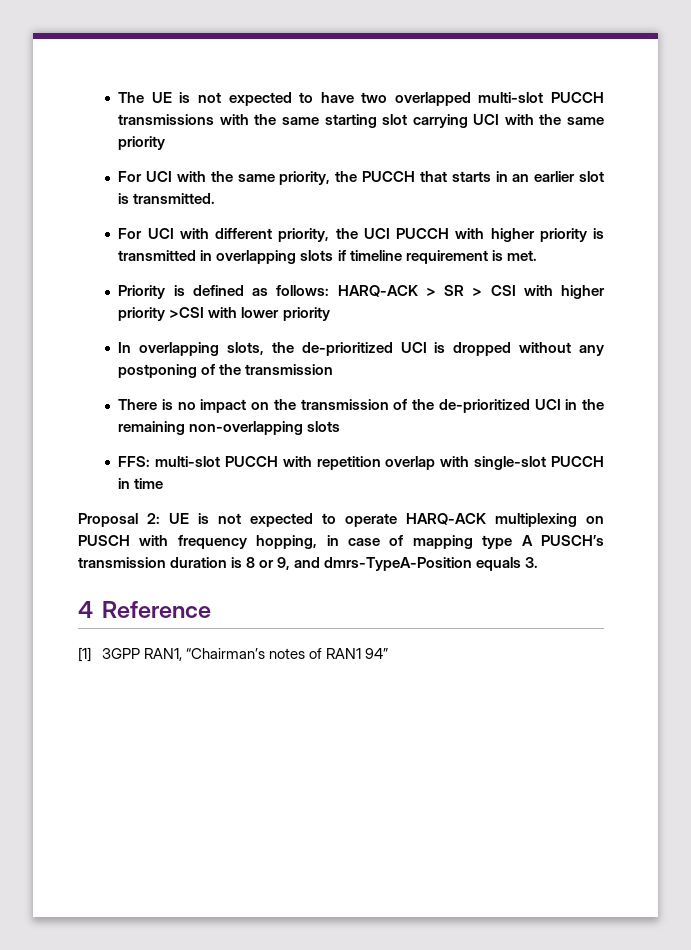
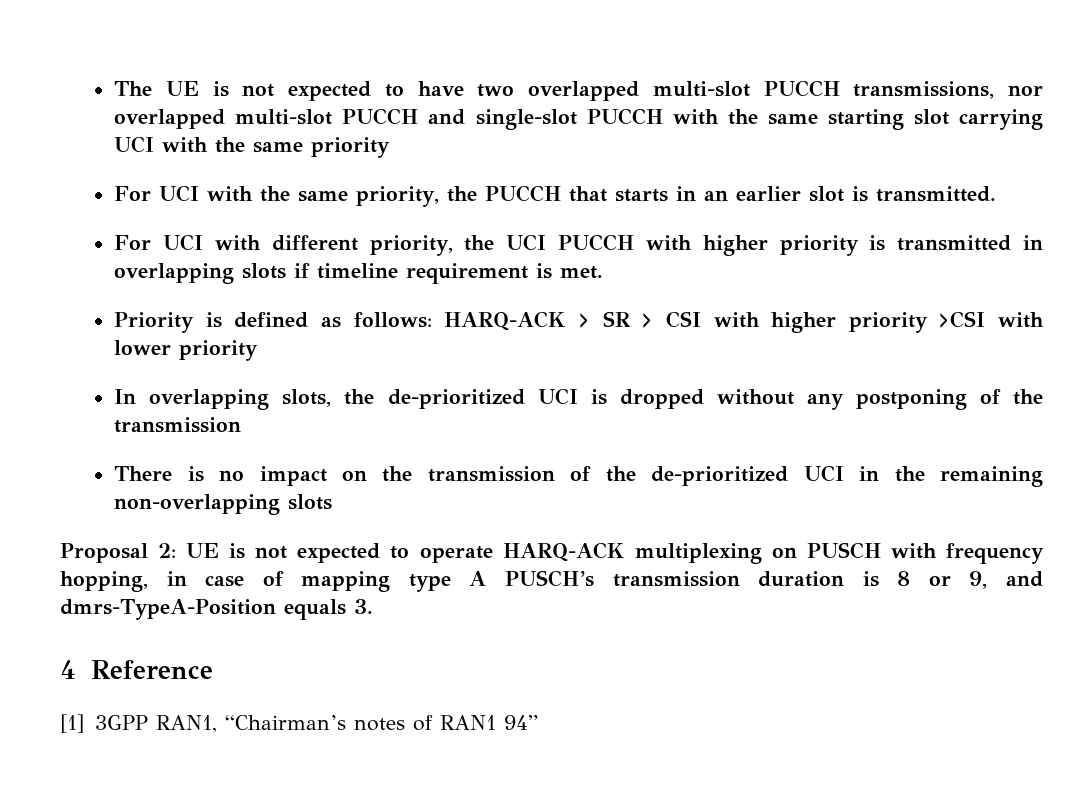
- The UE is not expected to have two overlapped multi-slot PUCCH transmissions with the same starting slot carrying UCI with the same priority
+ The UE is not expected to have two overlapped multi-slot PUCCH transmissions, nor overlapped multi-slot PUCCH and single-slot PUCCH with the same starting slot carrying UCI with the same priority
- FFS: multi-slot PUCCH with repetition overlap with single-slot PUCCH in time

